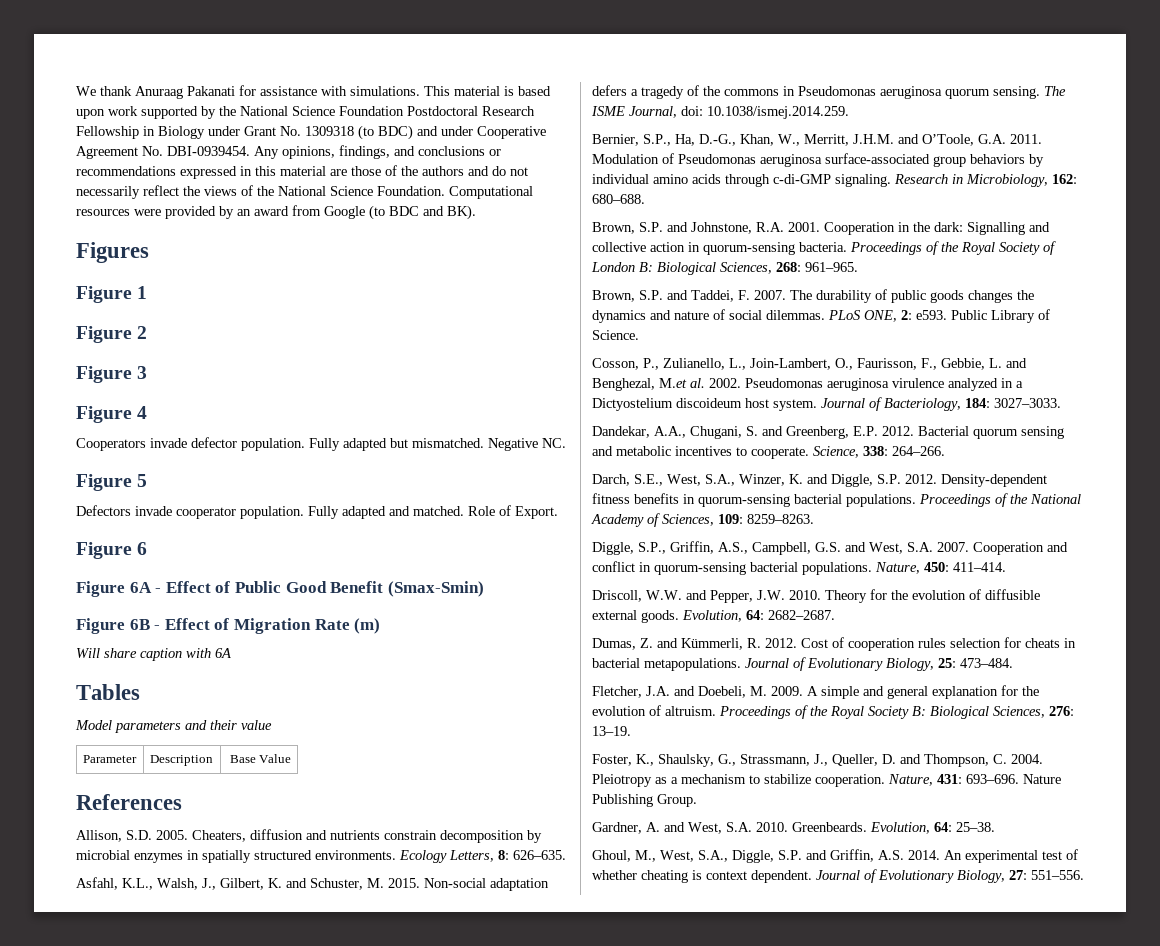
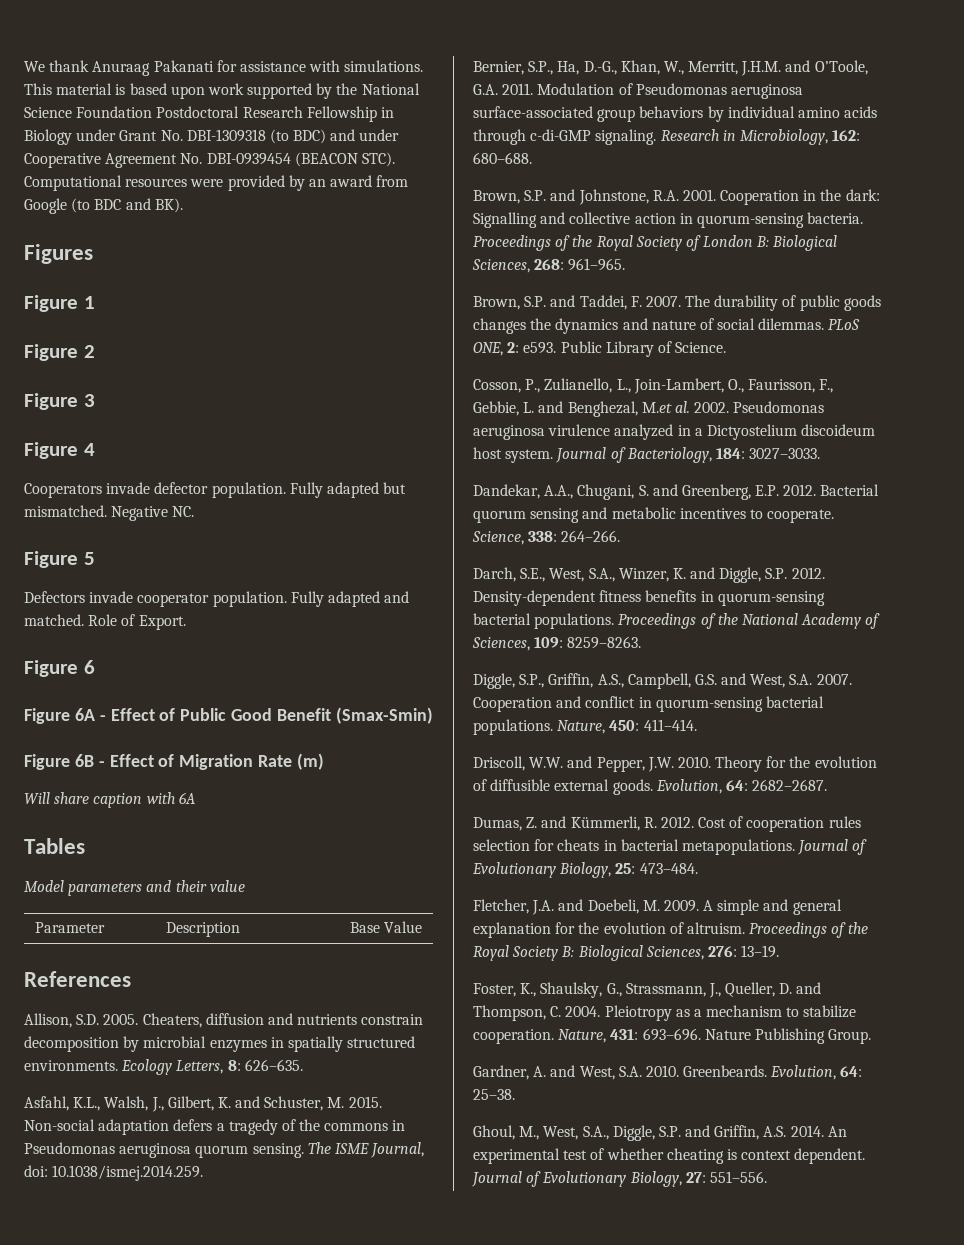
- This material is based upon work supported by the National Science Foundation Postdoctoral Research Fellowship in Biology under Grant No. 1309318 (to BDC) and under Cooperative Agreement No. DBI-0939454. Any opinions, findings, and conclusions or recommendations expressed in this material are those of the authors and do not necessarily reflect the views of the National Science Foundation.
+ This material is based upon work supported by the National Science Foundation Postdoctoral Research Fellowship in Biology under Grant No. DBI-1309318 (to BDC) and under Cooperative Agreement No. DBI-0939454 (BEACON STC).

